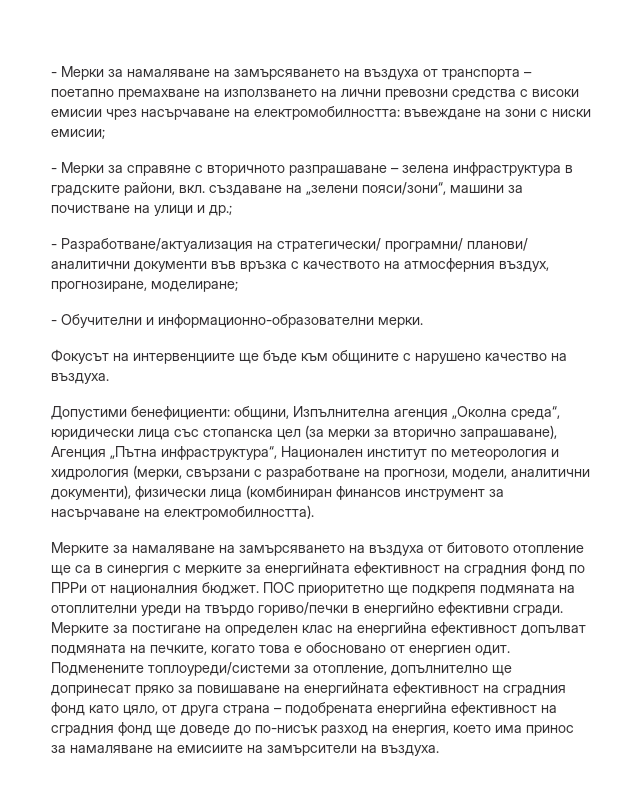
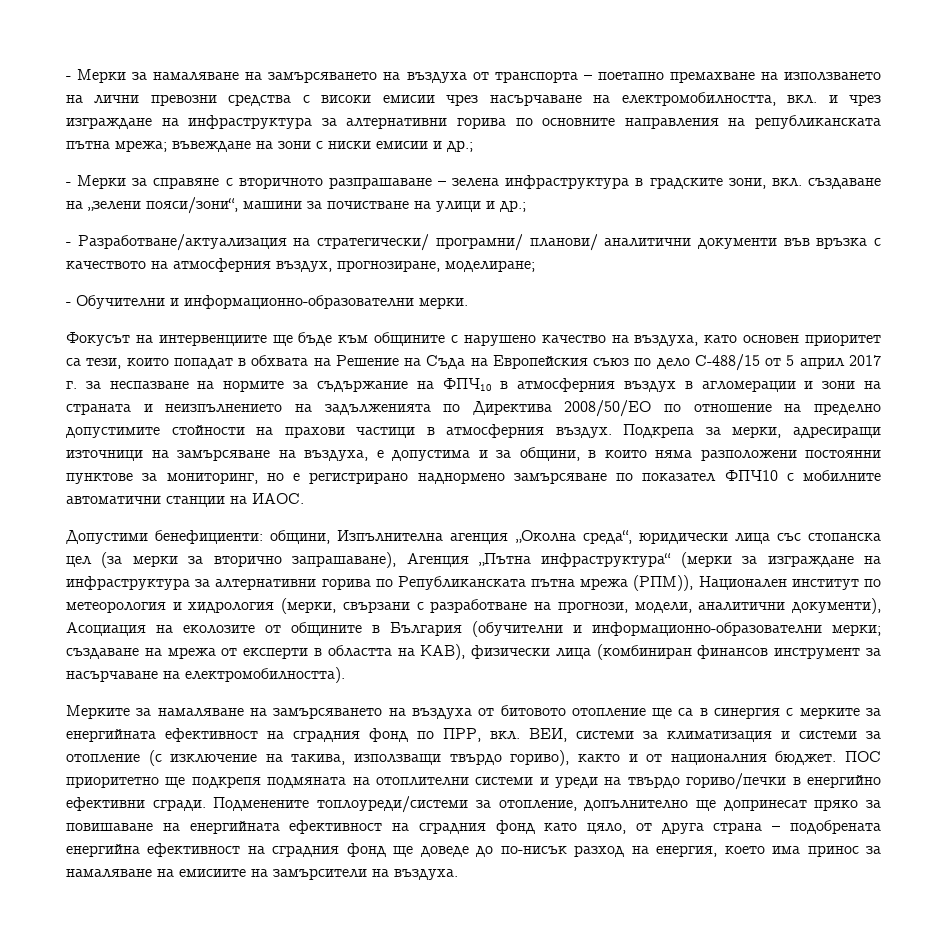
- - Мерки за намаляване на замърсяването на въздуха от транспорта – поетапно премахване на използването на лични превозни средства с високи емисии чрез насърчаване на електромобилността: въвеждане на зони с ниски емисии;
+ - Мерки за намаляване на замърсяването на въздуха от транспорта – поетапно премахване на използването на лични превозни средства с високи емисии чрез насърчаване на електромобилността, вкл. и чрез изграждане на инфраструктура за алтернативни горива по основните направления на републиканската пътна мрежа; въвеждане на зони с ниски емисии и др.;
- - Мерки за справяне с вторичното разпрашаване – зелена инфраструктура в градските райони, вкл. създаване на „зелени пояси/зони“, машини за почистване на улици и др.;
+ - Мерки за справяне с вторичното разпрашаване – зелена инфраструктура в градските зони, вкл. създаване на „зелени пояси/зони“, машини за почистване на улици и др.;
- Фокусът на интервенциите ще бъде към общините с нарушено качество на въздуха.
+ Фокусът на интервенциите ще бъде към общините с нарушено качество на въздуха, като основен приоритет са тези, които попадат в обхвата на Решение на Съда на Европейския съюз по дело C-488/15 от 5 април 2017 г. за неспазване на нормите за съдържание на ФПЧ10 в атмосферния въздух в агломерации и зони на страната и неизпълнението на задълженията по Директива 2008/50/ЕО по отношение на пределно допустимите стойности на прахови частици в атмосферния въздух. Подкрепа за мерки, адресиращи източници на замърсяване на въздуха, е допустима и за общини, в които няма разположени постоянни пунктове за мониторинг, но е регистрирано наднормено замърсяване по показател ФПЧ10 с мобилните автоматични станции на ИАОС.
- Допустими бенефициенти: общини, Изпълнителна агенция „Околна среда“, юридически лица със стопанска цел (за мерки за вторично запрашаване), Агенция „Пътна инфраструктура“, Национален институт по метеорология и хидрология (мерки, свързани с разработване на прогнози, модели, аналитични документи), физически лица (комбиниран финансов инструмент за насърчаване на електромобилността).
+ Допустими бенефициенти: общини, Изпълнителна агенция „Околна среда“, юридически лица със стопанска цел (за мерки за вторично запрашаване), Агенция „Пътна инфраструктура“ (мерки за изграждане на инфраструктура за алтернативни горива по Републиканската пътна мрежа (РПМ)), Национален институт по метеорология и хидрология (мерки, свързани с разработване на прогнози, модели, аналитични документи), Асоциация на еколозите от общините в България (обучителни и информационно-образователни мерки; създаване на мрежа от експерти в областта на КАВ), физически лица (комбиниран финансов инструмент за насърчаване на електромобилността).
- Мерките за намаляване на замърсяването на въздуха от битовото отопление ще са в синергия с мерките за енергийната ефективност на сградния фонд по ПРРи от националния бюджет.
+ Мерките за намаляване на замърсяването на въздуха от битовото отопление ще са в синергия с мерките за енергийната ефективност на сградния фонд по ПРР, вкл. ВЕИ, системи за климатизация и системи за отопление (с изключение на такива, използващи твърдо гориво), както и от националния бюджет.
- ПОС приоритетно ще подкрепя подмяната на отоплителни уреди на твърдо гориво/печки в енергийно ефективни сгради.
+ ПОС приоритетно ще подкрепя подмяната на отоплителни системи и уреди на твърдо гориво/печки в енергийно ефективни сгради.
- Мерките за постигане на определен клас на енергийна ефективност допълват подмяната на печките, когато това е обосновано от енергиен одит.

